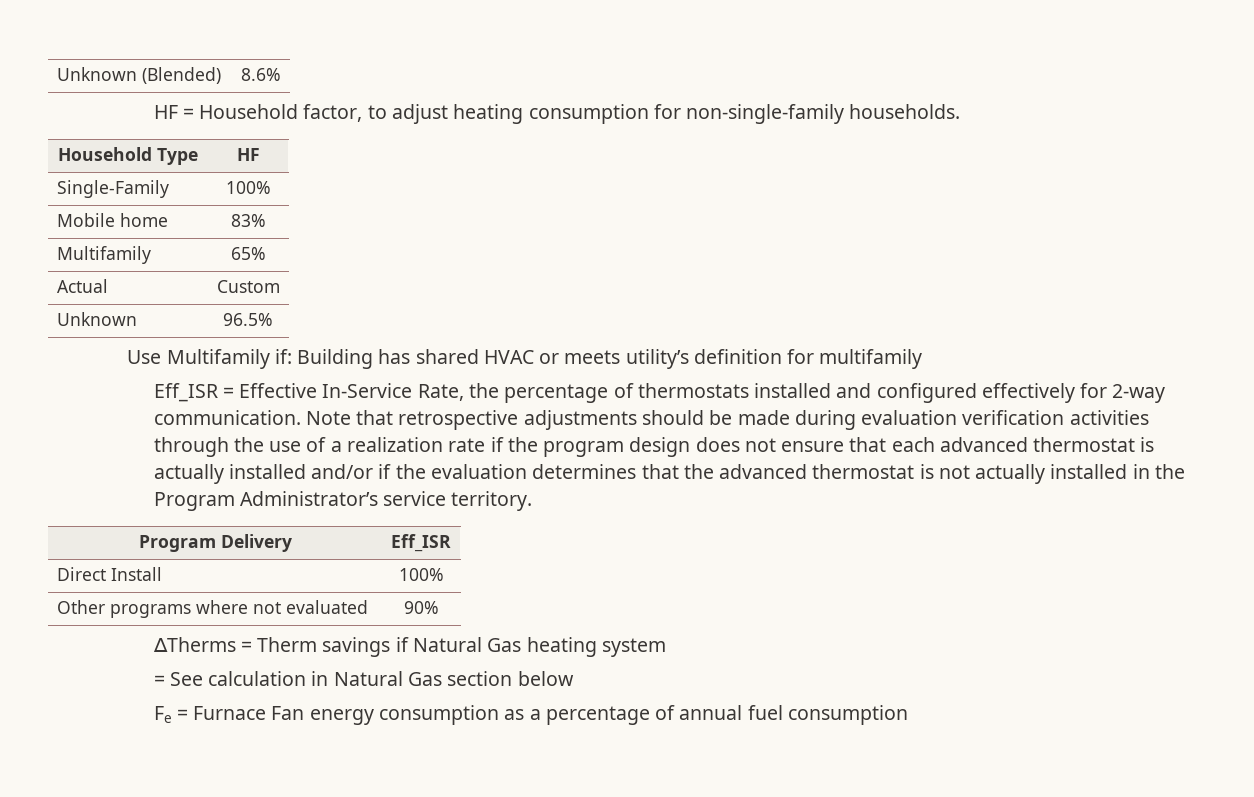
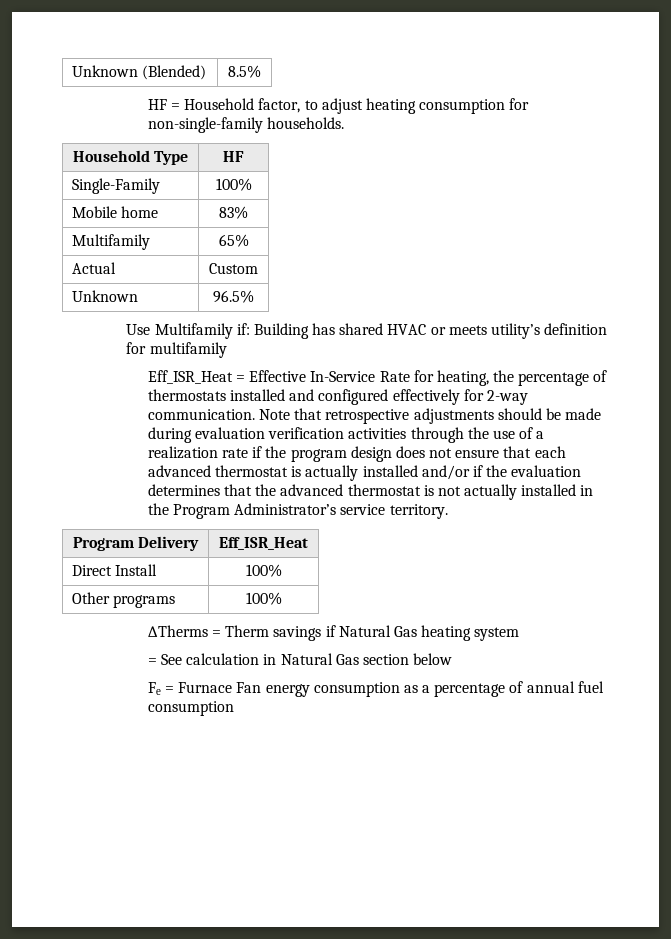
- Unknown (Blended) | 8.6%
+ Unknown (Blended) | 8.5%
- Eff_ISR = Effective In-Service Rate, the percentage of thermostats installed and configured effectively for 2-way communication.
+ Eff_ISR_Heat = Effective In-Service Rate for heating, the percentage of thermostats installed and configured effectively for 2-way communication.
- Program Delivery | Eff_ISR
+ Program Delivery | Eff_ISR_Heat
- Other programs where not evaluated | 90%
+ Other programs | 100%

